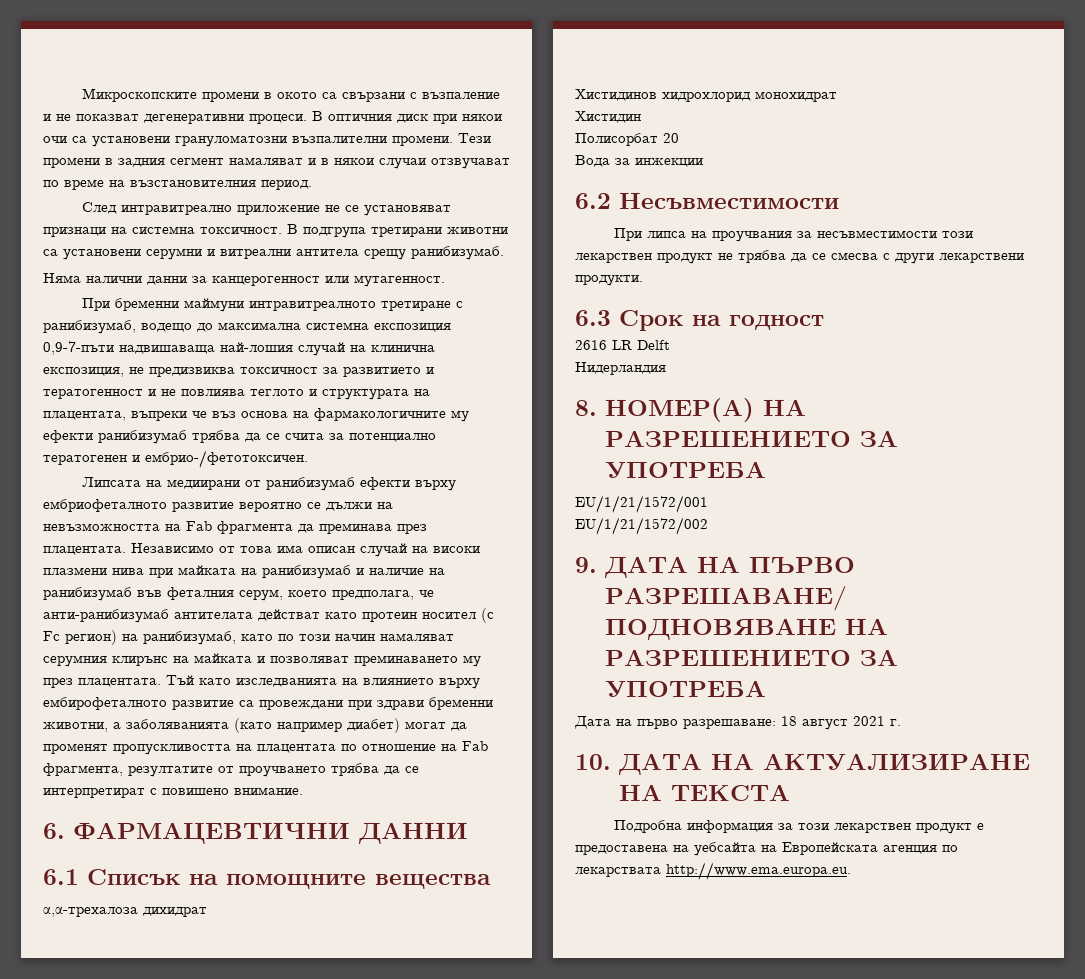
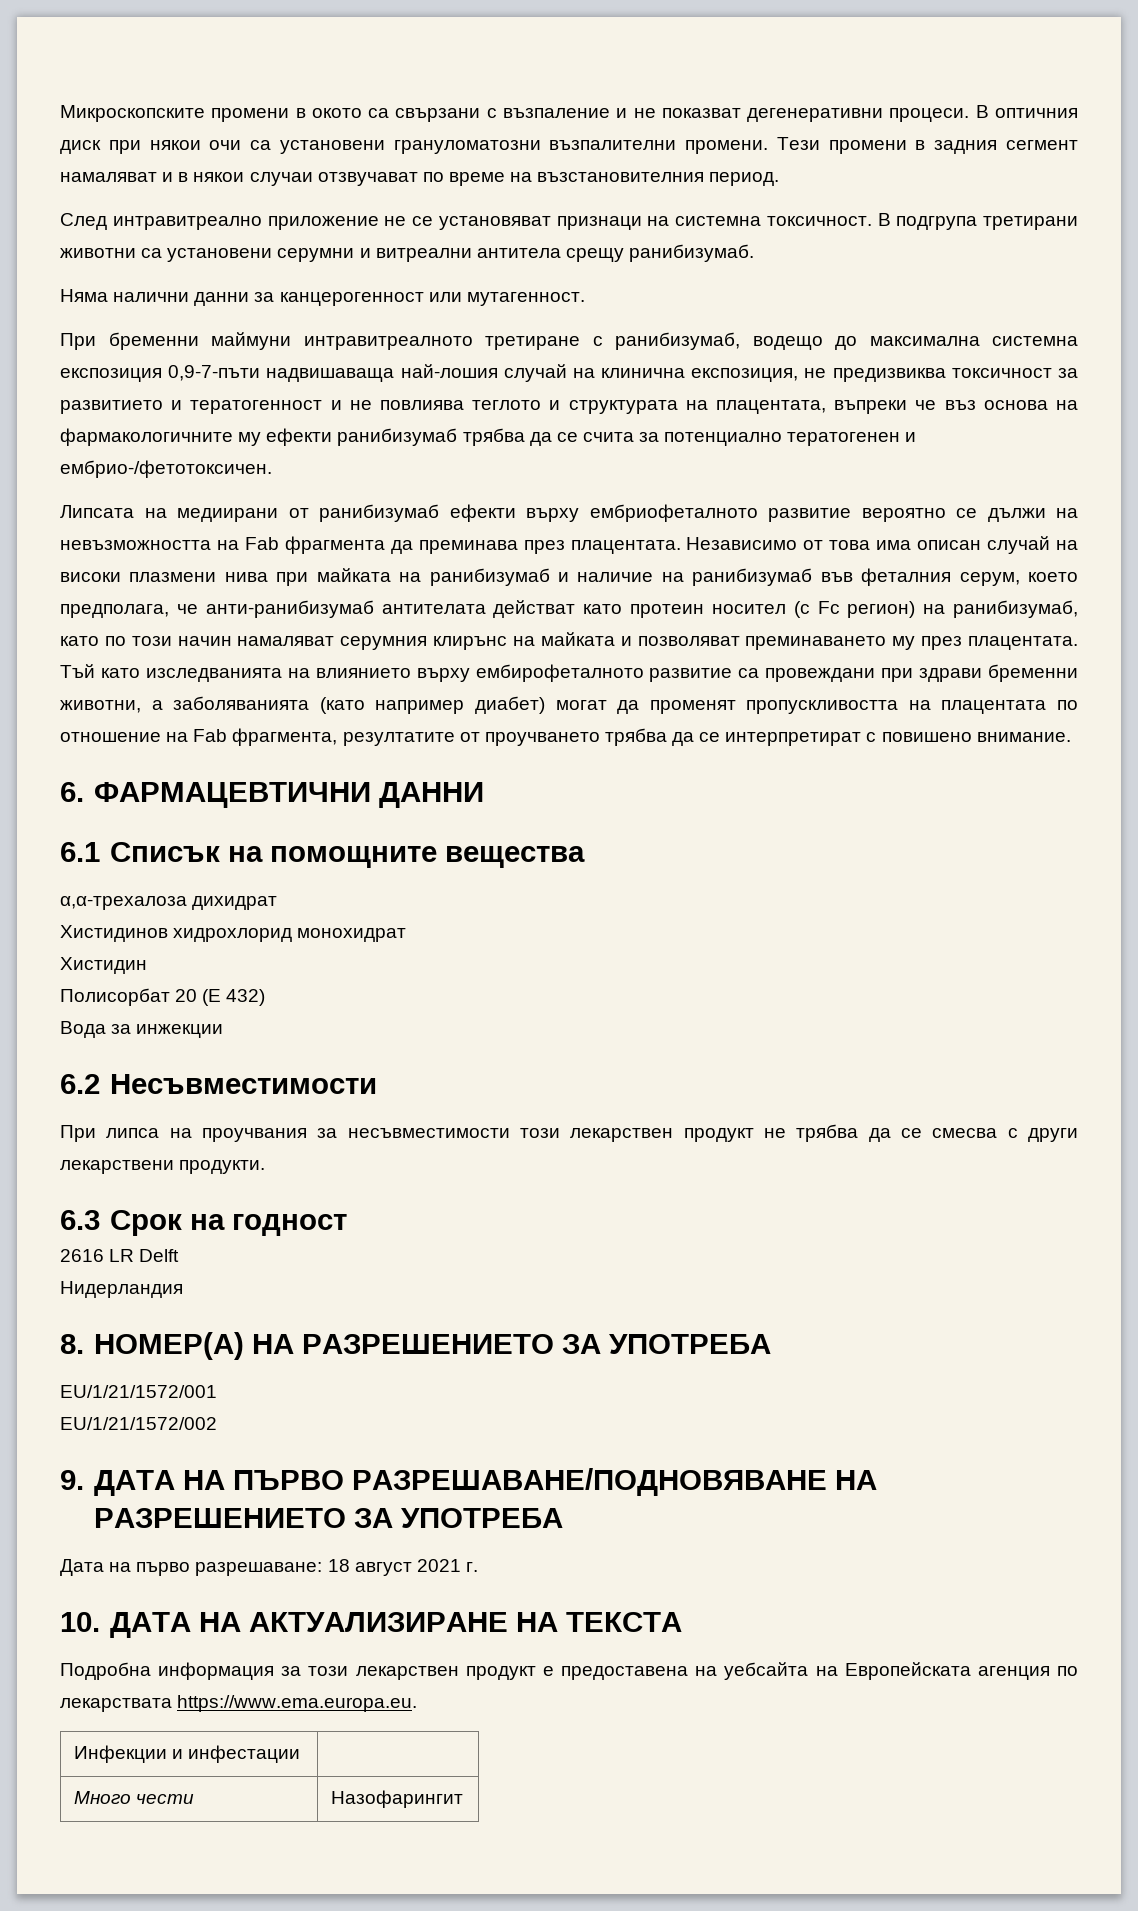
- Полисорбат 20
+ Полисорбат 20 (E 432)
- Подробна информация за този лекарствен продукт е предоставена на уебсайта на Европейската агенция по лекарствата http://www.ema.europa.eu.
+ Подробна информация за този лекарствен продукт е предоставена на уебсайта на Европейската агенция по лекарствата https://www.ema.europa.eu.
+ Инфекции и инфестации |
+ Много чести | Назофарингит

